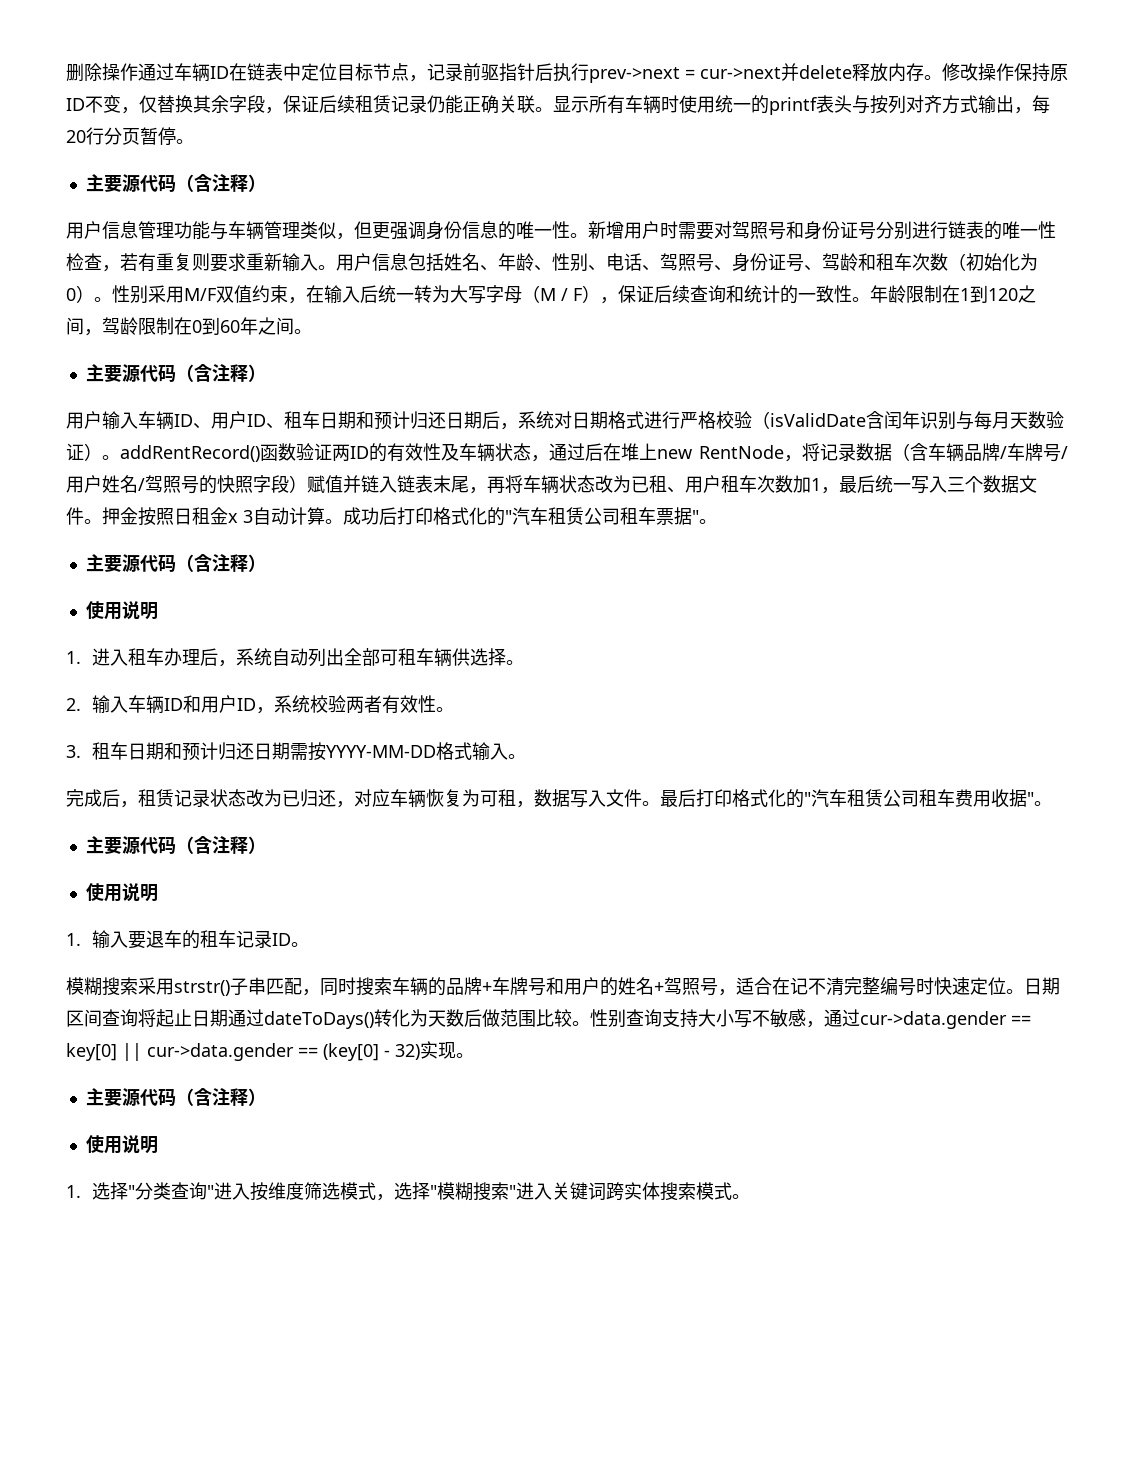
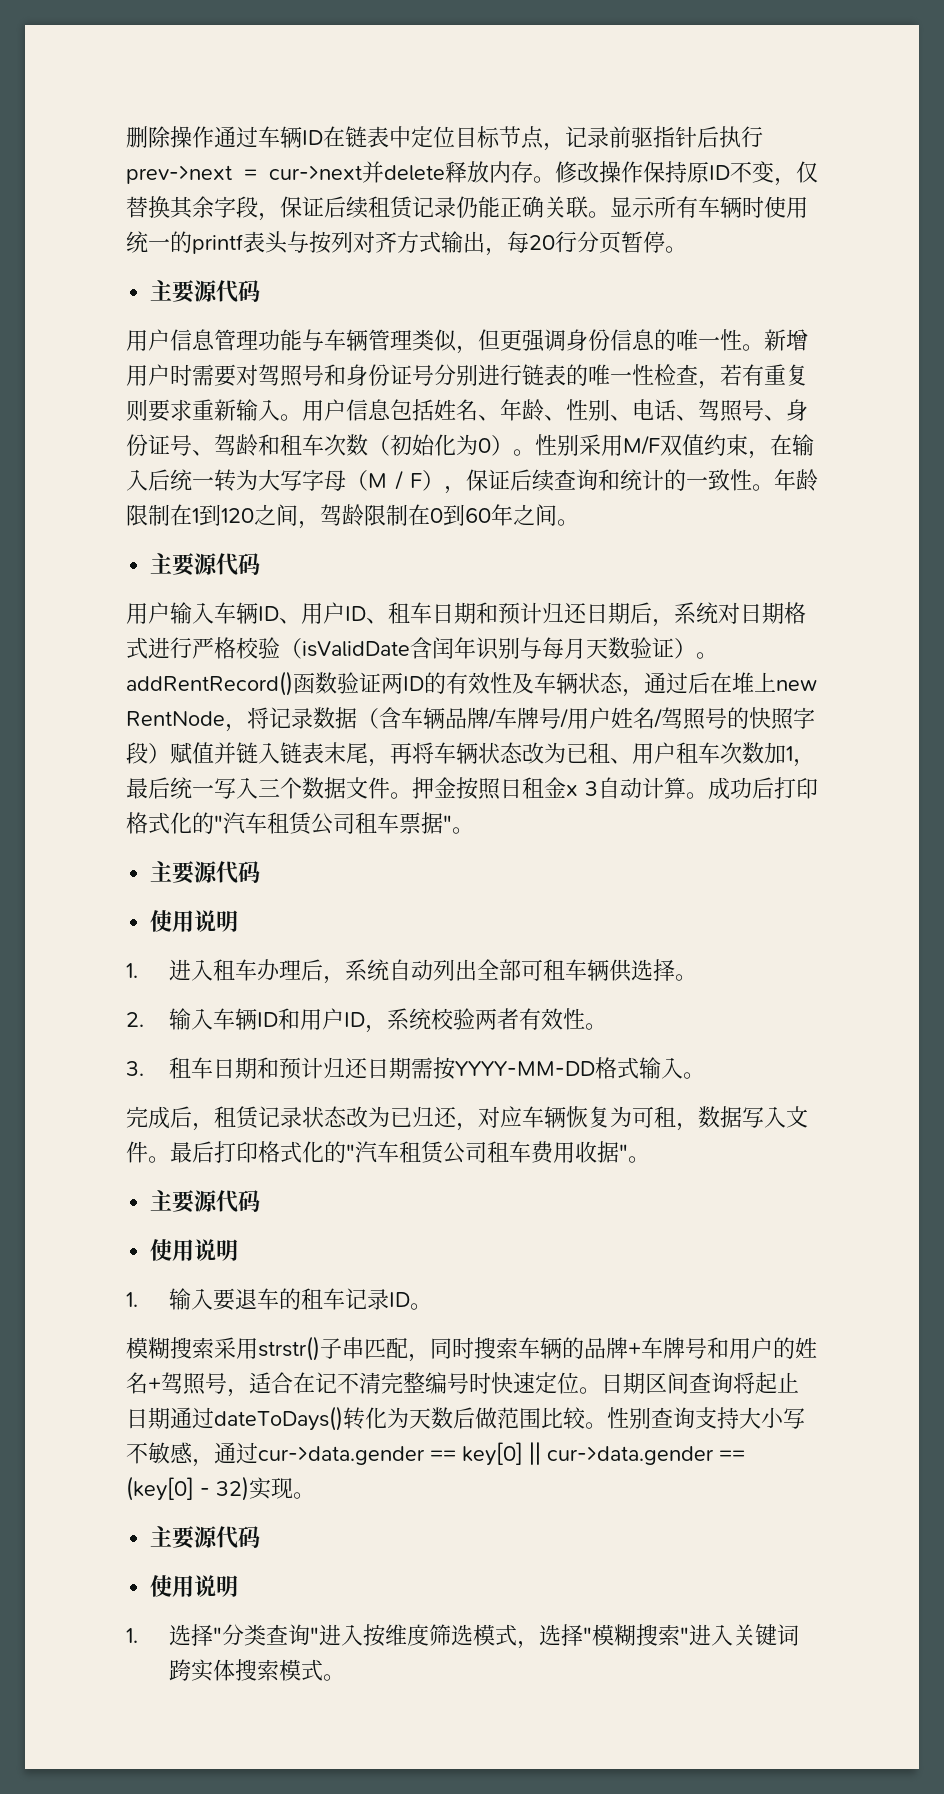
  显示所有车辆时使用统一的printf表头与按列对齐方式输出，每20行分页暂停。
- 主要源代码（含注释）
+ 主要源代码
  年龄限制在1到120之间，驾龄限制在0到60年之间。
- 主要源代码（含注释）
+ 主要源代码
  成功后打印格式化的"汽车租赁公司租车票据"。
- 主要源代码（含注释）
+ 主要源代码
  最后打印格式化的"汽车租赁公司租车费用收据"。
- 主要源代码（含注释）
+ 主要源代码
  性别查询支持大小写不敏感，通过cur->data.gender == key[0] || cur->data.gender == (key[0] - 32)实现。
- 主要源代码（含注释）
+ 主要源代码

